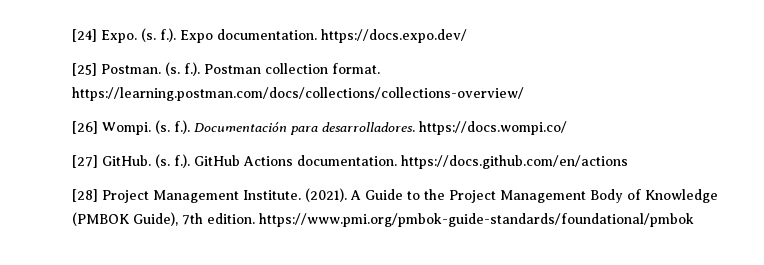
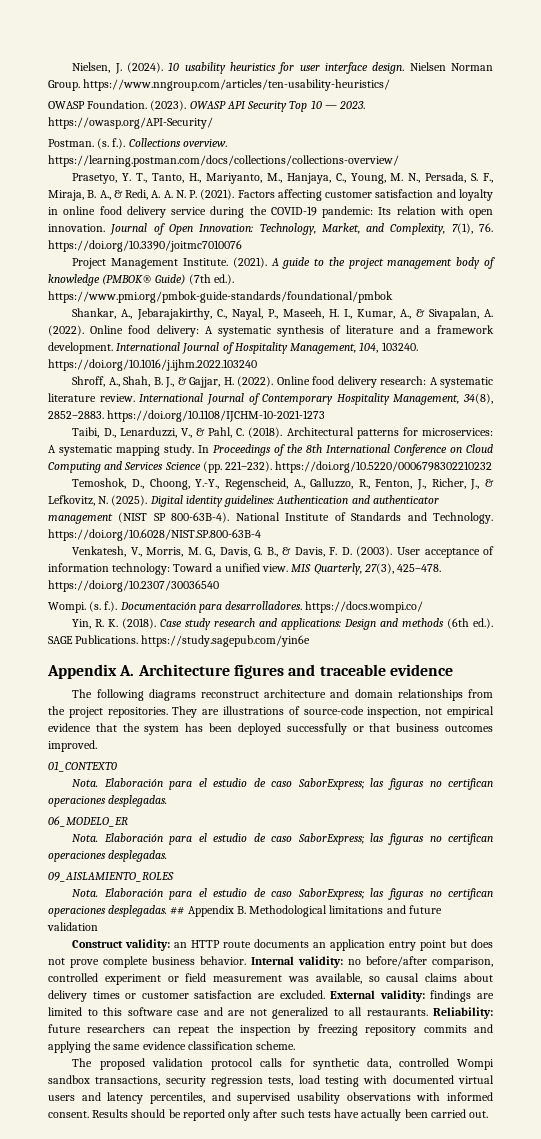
- [24] Expo. (s. f.). Expo documentation. https://docs.expo.dev/
- [25] Postman. (s. f.). Postman collection format. https://learning.postman.com/docs/collections/collections-overview/
- [26] Wompi.
+ Nielsen, J. (2024). 10 usability heuristics for user interface design. Nielsen Norman Group. https://www.nngroup.com/articles/ten-usability-heuristics/
+ OWASP Foundation. (2023). OWASP API Security Top 10 — 2023. https://owasp.org/API-Security/
+ Postman. (s. f.). Collections overview. https://learning.postman.com/docs/collections/collections-overview/
+ Prasetyo, Y. T., Tanto, H., Mariyanto, M., Hanjaya, C., Young, M. N., Persada, S. F., Miraja, B. A., & Redi, A. A. N. P. (2021). Factors affecting customer satisfaction and loyalty in online food delivery service during the COVID-19 pandemic: Its relation with open innovation. Journal of Open Innovation: Technology, Market, and Complexity, 7(1), 76. https://doi.org/10.3390/joitmc7010076
+ Project Management Institute. (2021). A guide to the project management body of knowledge (PMBOK® Guide) (7th ed.). https://www.pmi.org/pmbok-guide-standards/foundational/pmbok
+ Shankar, A., Jebarajakirthy, C., Nayal, P., Maseeh, H. I., Kumar, A., & Sivapalan, A. (2022). Online food delivery: A systematic synthesis of literature and a framework development. International Journal of Hospitality Management, 104, 103240. https://doi.org/10.1016/j.ijhm.2022.103240
+ Shroff, A., Shah, B. J., & Gajjar, H. (2022). Online food delivery research: A systematic literature review. International Journal of Contemporary Hospitality Management, 34(8), 2852–2883. https://doi.org/10.1108/IJCHM-10-2021-1273
+ Taibi, D., Lenarduzzi, V., & Pahl, C. (2018). Architectural patterns for microservices: A systematic mapping study. In Proceedings of the 8th International Conference on Cloud Computing and Services Science (pp. 221–232). https://doi.org/10.5220/0006798302210232
+ Temoshok, D., Choong, Y.-Y., Regenscheid, A., Galluzzo, R., Fenton, J., Richer, J., & Lefkovitz, N. (2025). Digital identity guidelines: Authentication and authenticator management (NIST SP 800-63B-4). National Institute of Standards and Technology. https://doi.org/10.6028/NIST.SP.800-63B-4
+ Venkatesh, V., Morris, M. G., Davis, G. B., & Davis, F. D. (2003). User acceptance of information technology: Toward a unified view. MIS Quarterly, 27(3), 425–478. https://doi.org/10.2307/30036540
+ Wompi.
- [27] GitHub. (s. f.). GitHub Actions documentation. https://docs.github.com/en/actions
- [28] Project Management Institute. (2021). A Guide to the Project Management Body of Knowledge (PMBOK Guide), 7th edition. https://www.pmi.org/pmbok-guide-standards/foundational/pmbok
+ Yin, R. K. (2018). Case study research and applications: Design and methods (6th ed.). SAGE Publications. https://study.sagepub.com/yin6e
+ Appendix A. Architecture figures and traceable evidence
+ The following diagrams reconstruct architecture and domain relationships from the project repositories. They are illustrations of source-code inspection, not empirical evidence that the system has been deployed successfully or that business outcomes improved.
+ 01_CONTEXT0
+ Nota. Elaboración para el estudio de caso SaborExpress; las figuras no certifican operaciones desplegadas.
+ 06_MODELO_ER
+ Nota. Elaboración para el estudio de caso SaborExpress; las figuras no certifican operaciones desplegadas.
+ 09_AISLAMIENTO_ROLES
+ Nota. Elaboración para el estudio de caso SaborExpress; las figuras no certifican operaciones desplegadas. ## Appendix B. Methodological limitations and future validation
+ Construct validity: an HTTP route documents an application entry point but does not prove complete business behavior. Internal validity: no before/after comparison, controlled experiment or field measurement was available, so causal claims about delivery times or customer satisfaction are excluded. External validity: findings are limited to this software case and are not generalized to all restaurants. Reliability: future researchers can repeat the inspection by freezing repository commits and applying the same evidence classification scheme.
+ The proposed validation protocol calls for synthetic data, controlled Wompi sandbox transactions, security regression tests, load testing with documented virtual users and latency percentiles, and supervised usability observations with informed consent. Results should be reported only after such tests have actually been carried out.

